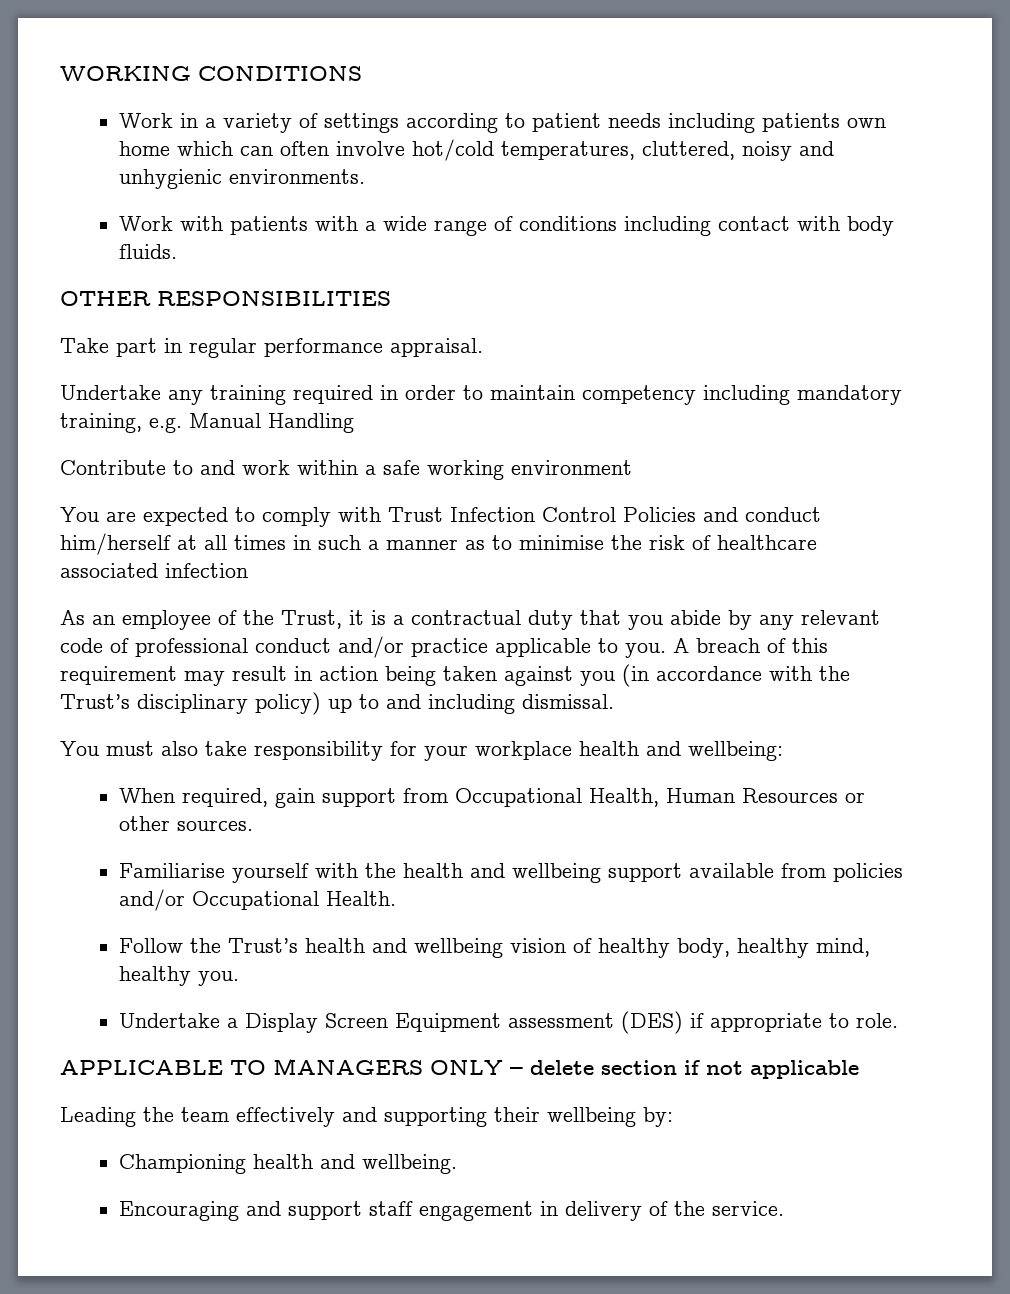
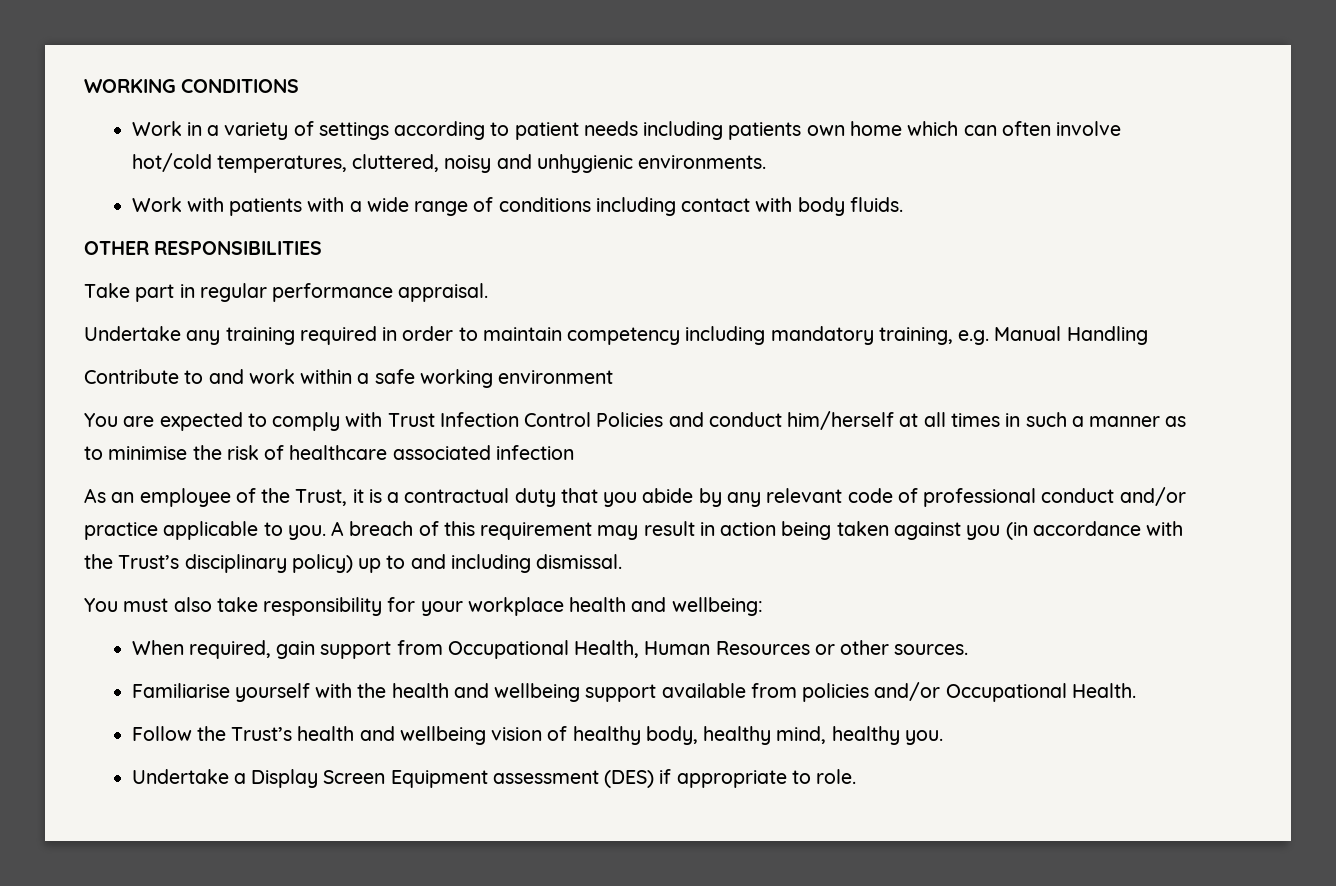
- APPLICABLE TO MANAGERS ONLY – delete section if not applicable
- Leading the team effectively and supporting their wellbeing by:
- Championing health and wellbeing.
- Encouraging and support staff engagement in delivery of the service.

